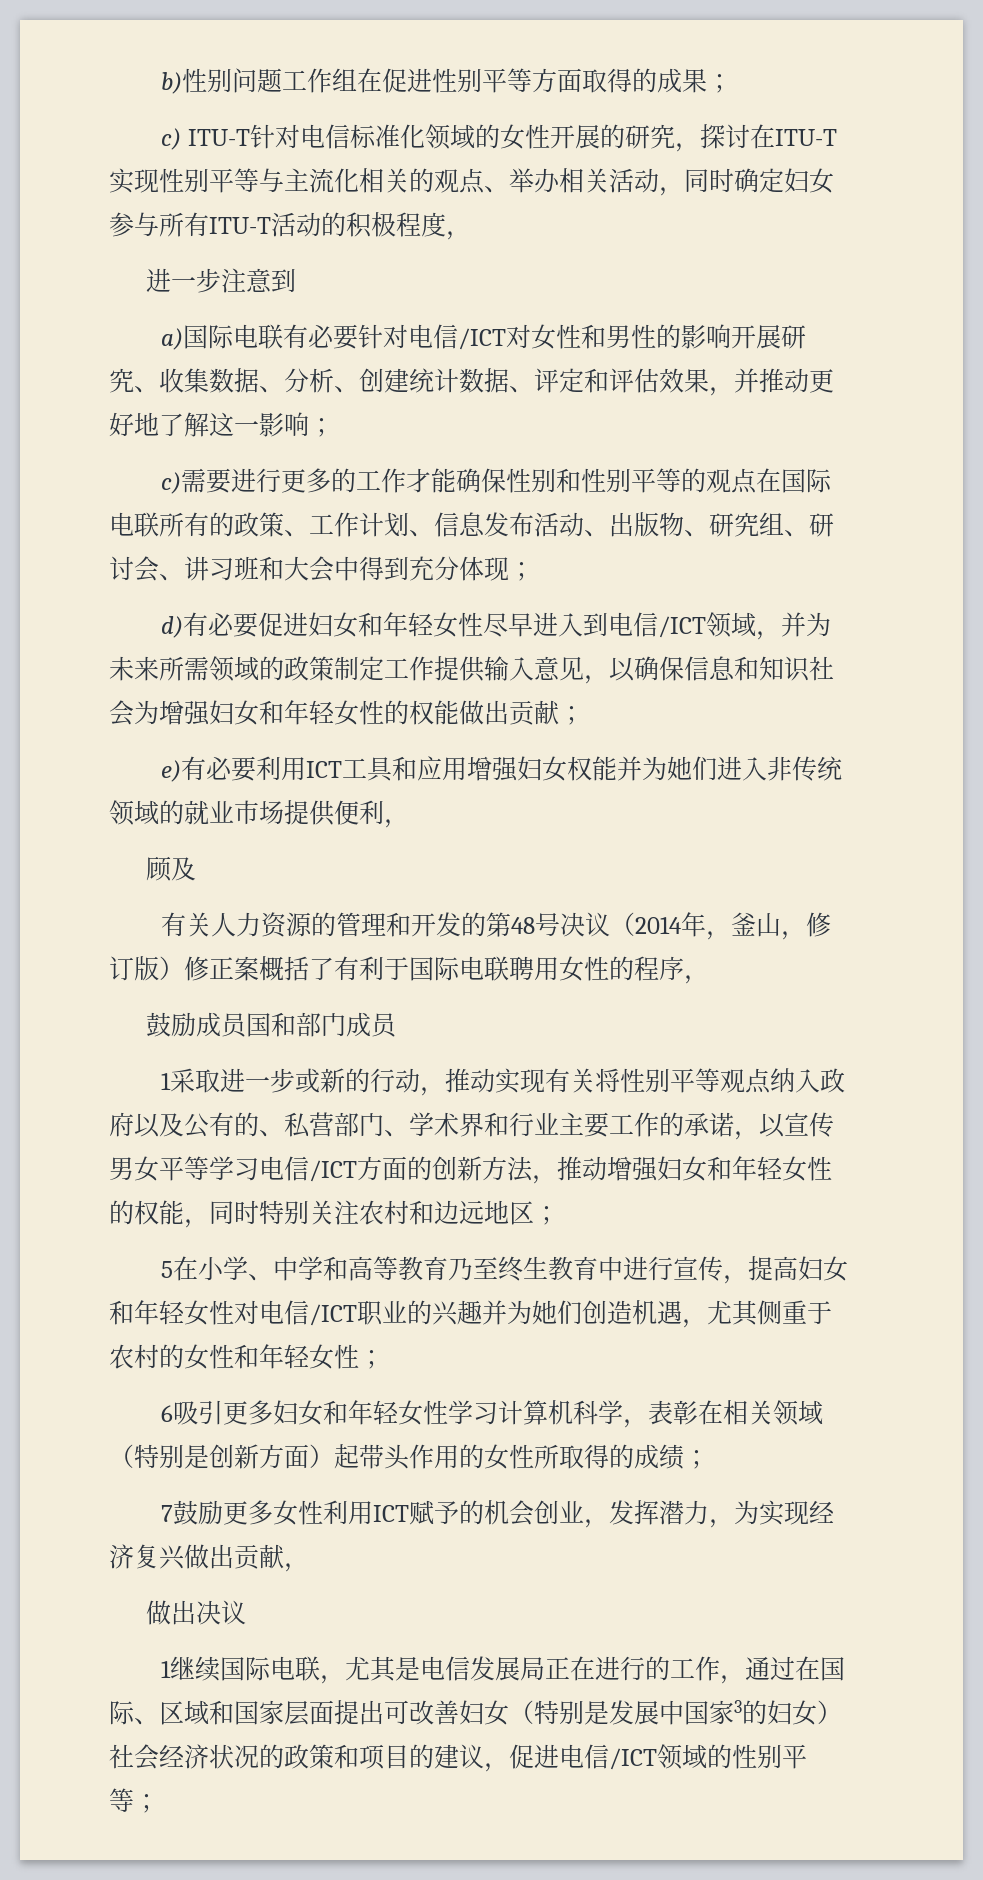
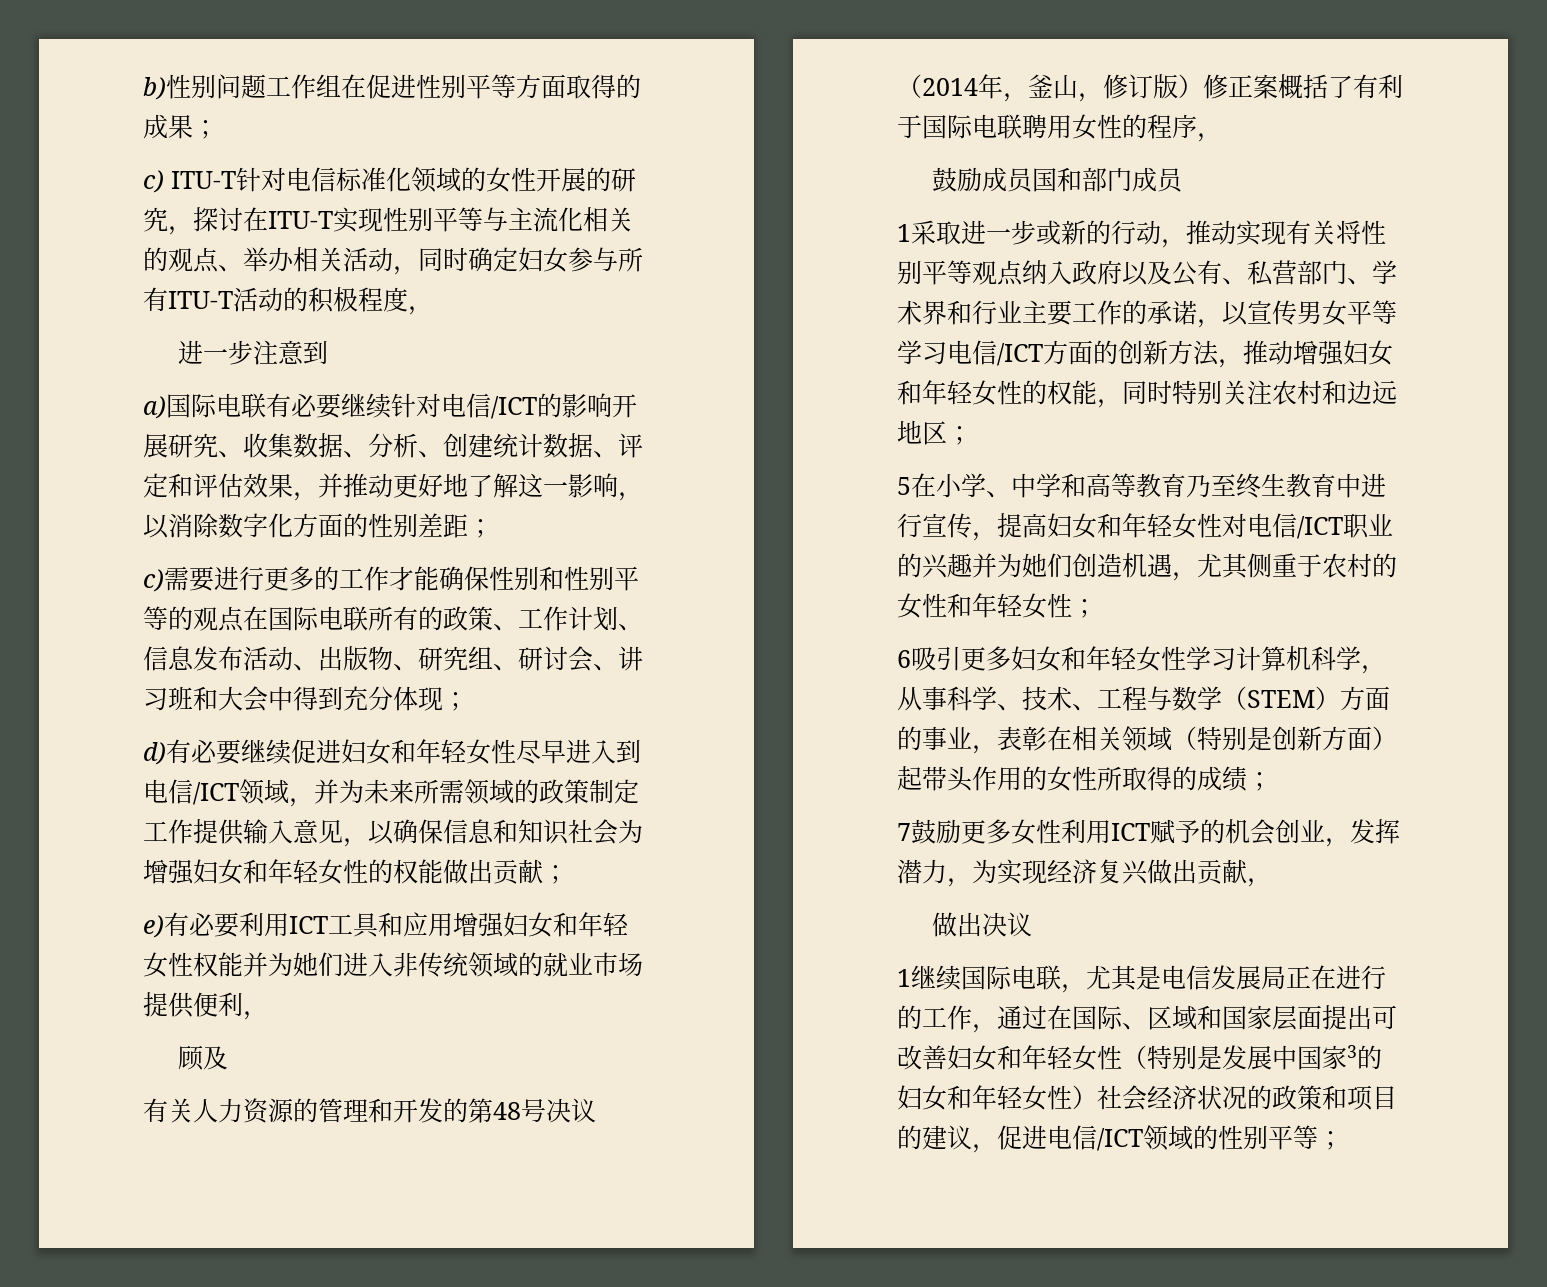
- a)国际电联有必要针对电信/ICT对女性和男性的影响开展研究、收集数据、分析、创建统计数据、评定和评估效果，并推动更好地了解这一影响；
+ a)国际电联有必要继续针对电信/ICT的影响开展研究、收集数据、分析、创建统计数据、评定和评估效果，并推动更好地了解这一影响，以消除数字化方面的性别差距；
- d)有必要促进妇女和年轻女性尽早进入到电信/ICT领域，并为未来所需领域的政策制定工作提供输入意见，以确保信息和知识社会为增强妇女和年轻女性的权能做出贡献；
+ d)有必要继续促进妇女和年轻女性尽早进入到电信/ICT领域，并为未来所需领域的政策制定工作提供输入意见，以确保信息和知识社会为增强妇女和年轻女性的权能做出贡献；
- e)有必要利用ICT工具和应用增强妇女权能并为她们进入非传统领域的就业市场提供便利，
+ e)有必要利用ICT工具和应用增强妇女和年轻女性权能并为她们进入非传统领域的就业市场提供便利，
- 1采取进一步或新的行动，推动实现有关将性别平等观点纳入政府以及公有的、私营部门、学术界和行业主要工作的承诺，以宣传男女平等学习电信/ICT方面的创新方法，推动增强妇女和年轻女性的权能，同时特别关注农村和边远地区；
+ 1采取进一步或新的行动，推动实现有关将性别平等观点纳入政府以及公有、私营部门、学术界和行业主要工作的承诺，以宣传男女平等学习电信/ICT方面的创新方法，推动增强妇女和年轻女性的权能，同时特别关注农村和边远地区；
- 6吸引更多妇女和年轻女性学习计算机科学，表彰在相关领域（特别是创新方面）起带头作用的女性所取得的成绩；
+ 6吸引更多妇女和年轻女性学习计算机科学，从事科学、技术、工程与数学（STEM）方面的事业，表彰在相关领域（特别是创新方面）起带头作用的女性所取得的成绩；
- 1继续国际电联，尤其是电信发展局正在进行的工作，通过在国际、区域和国家层面提出可改善妇女（特别是发展中国家3的妇女）社会经济状况的政策和项目的建议，促进电信/ICT领域的性别平等；
+ 1继续国际电联，尤其是电信发展局正在进行的工作，通过在国际、区域和国家层面提出可改善妇女和年轻女性（特别是发展中国家3的妇女和年轻女性）社会经济状况的政策和项目的建议，促进电信/ICT领域的性别平等；

